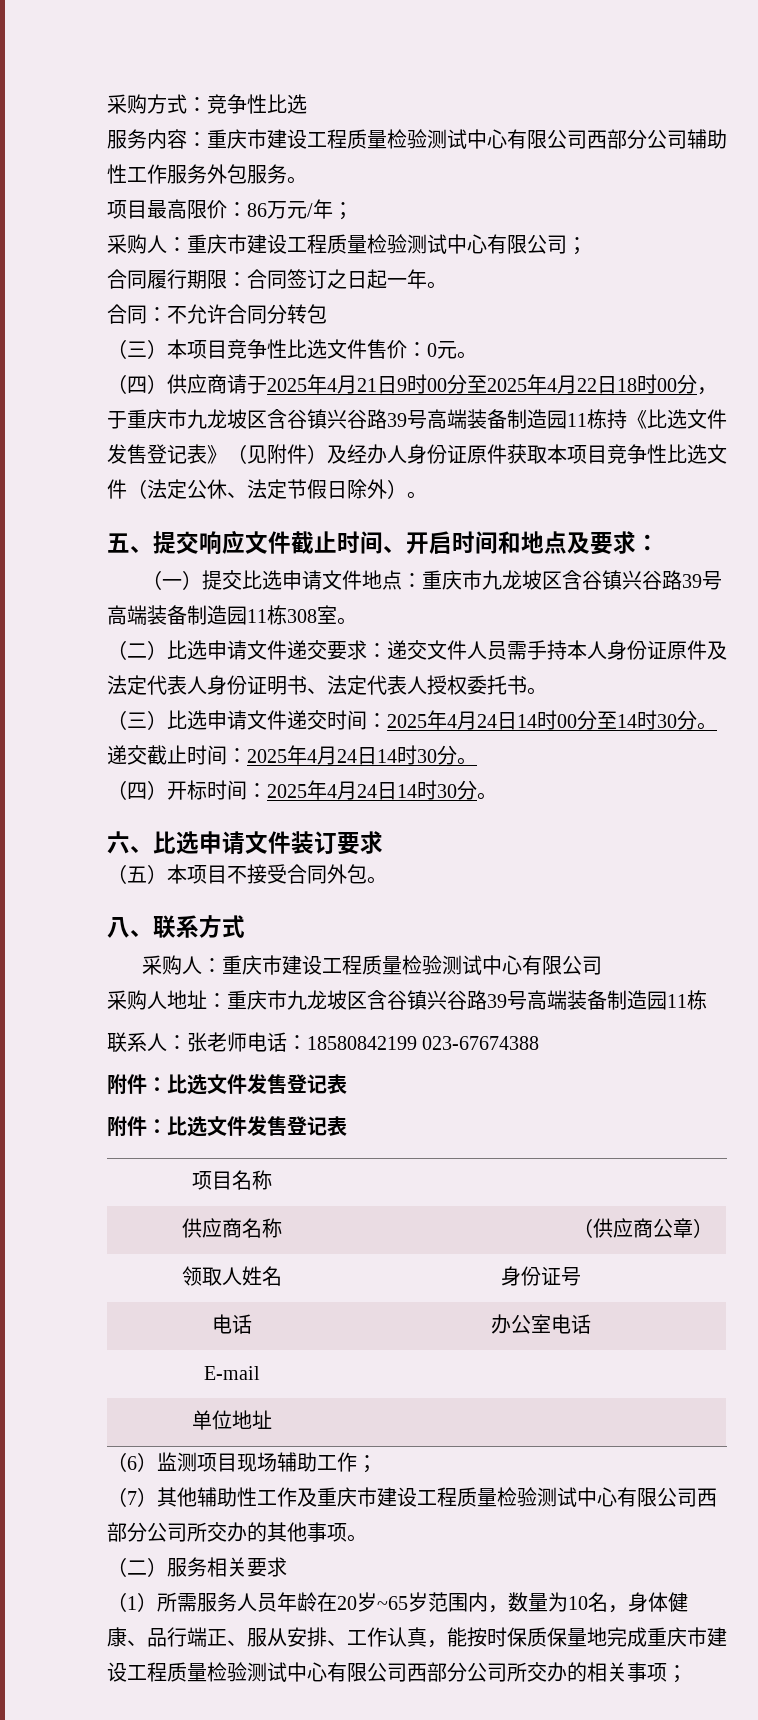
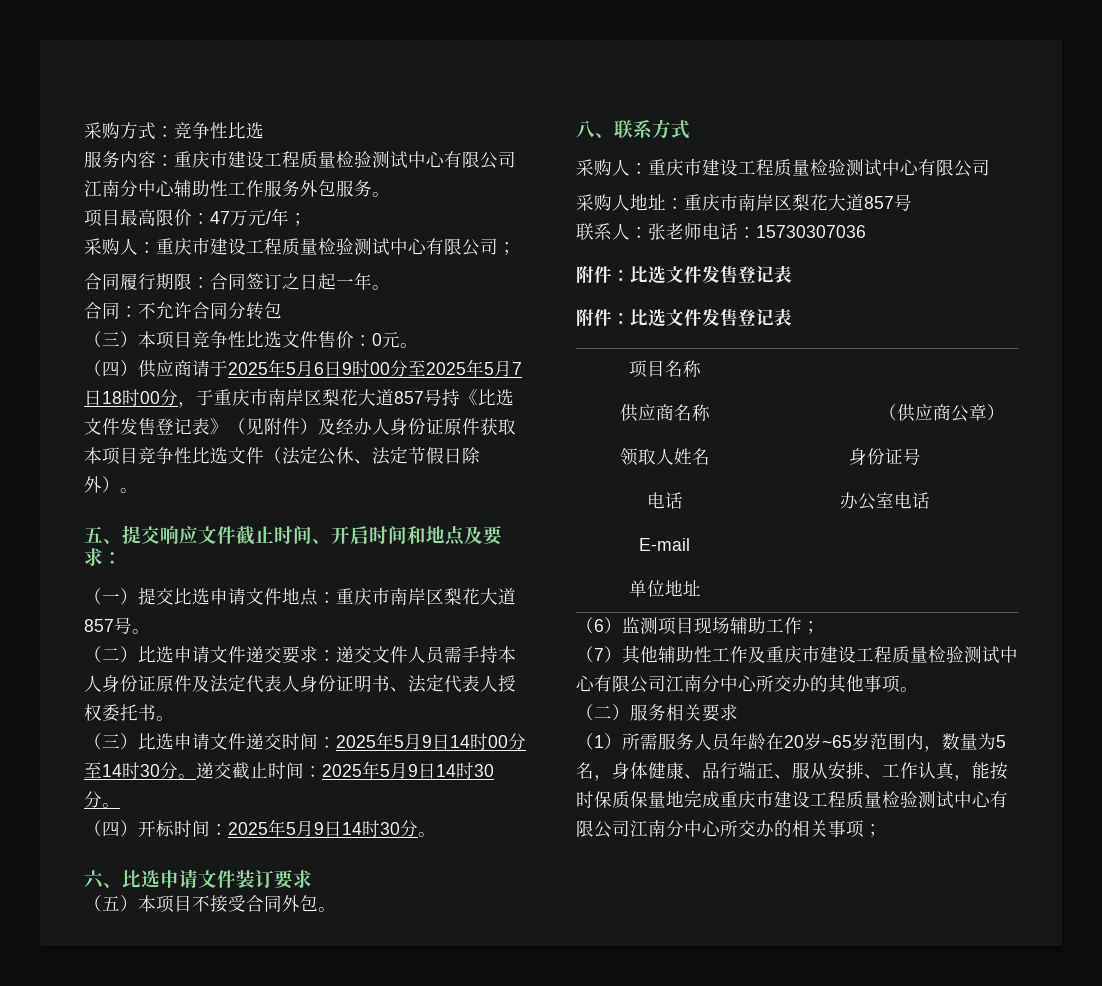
- 服务内容：重庆市建设工程质量检验测试中心有限公司西部分公司辅助性工作服务外包服务。
+ 服务内容：重庆市建设工程质量检验测试中心有限公司江南分中心辅助性工作服务外包服务。
- 项目最高限价：86万元/年；
+ 项目最高限价：47万元/年；
- （四）供应商请于2025年4月21日9时00分至2025年4月22日18时00分，于重庆市九龙坡区含谷镇兴谷路39号高端装备制造园11栋持《比选文件发售登记表》（见附件）及经办人身份证原件获取本项目竞争性比选文件（法定公休、法定节假日除外）。
+ （四）供应商请于2025年5月6日9时00分至2025年5月7日18时00分，于重庆市南岸区梨花大道857号持《比选文件发售登记表》（见附件）及经办人身份证原件获取本项目竞争性比选文件（法定公休、法定节假日除外）。
- （一）提交比选申请文件地点：重庆市九龙坡区含谷镇兴谷路39号高端装备制造园11栋308室。
+ （一）提交比选申请文件地点：重庆市南岸区梨花大道857号。
- （三）比选申请文件递交时间：2025年4月24日14时00分至14时30分。
+ （三）比选申请文件递交时间：2025年5月9日14时00分至14时30分。
- 递交截止时间：2025年4月24日14时30分。
+ 递交截止时间：2025年5月9日14时30分。
- （四）开标时间：2025年4月24日14时30分。
+ （四）开标时间：2025年5月9日14时30分。
- 采购人地址：重庆市九龙坡区含谷镇兴谷路39号高端装备制造园11栋
+ 采购人地址：重庆市南岸区梨花大道857号
- 联系人：张老师电话：18580842199 023-67674388
+ 联系人：张老师电话：15730307036
- （7）其他辅助性工作及重庆市建设工程质量检验测试中心有限公司西部分公司所交办的其他事项。
+ （7）其他辅助性工作及重庆市建设工程质量检验测试中心有限公司江南分中心所交办的其他事项。
- （1）所需服务人员年龄在20岁~65岁范围内，数量为10名，身体健康、品行端正、服从安排、工作认真，能按时保质保量地完成重庆市建设工程质量检验测试中心有限公司西部分公司所交办的相关事项；
+ （1）所需服务人员年龄在20岁~65岁范围内，数量为5名，身体健康、品行端正、服从安排、工作认真，能按时保质保量地完成重庆市建设工程质量检验测试中心有限公司江南分中心所交办的相关事项；

